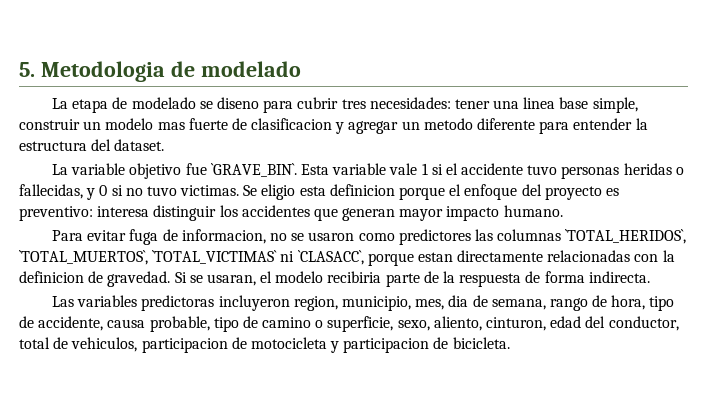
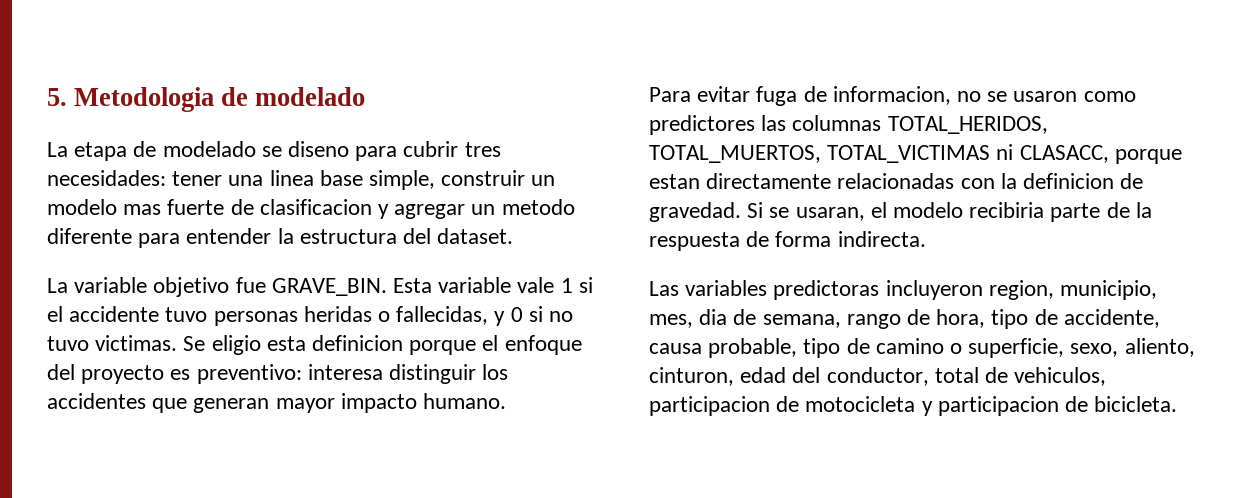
- La variable objetivo fue `GRAVE_BIN`.
+ La variable objetivo fue GRAVE_BIN.
- Para evitar fuga de informacion, no se usaron como predictores las columnas `TOTAL_HERIDOS`, `TOTAL_MUERTOS`, `TOTAL_VICTIMAS` ni `CLASACC`, porque estan directamente relacionadas con la definicion de gravedad.
+ Para evitar fuga de informacion, no se usaron como predictores las columnas TOTAL_HERIDOS, TOTAL_MUERTOS, TOTAL_VICTIMAS ni CLASACC, porque estan directamente relacionadas con la definicion de gravedad.

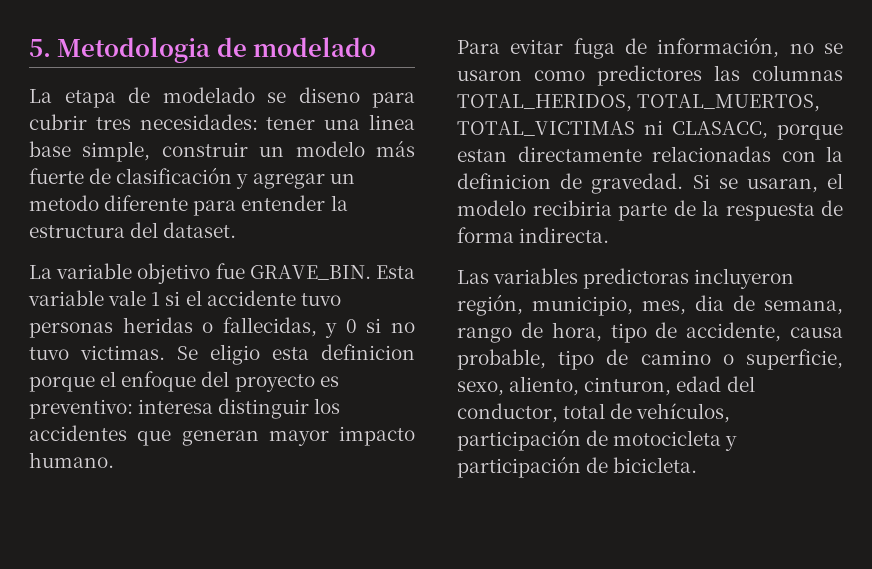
- La etapa de modelado se diseno para cubrir tres necesidades: tener una linea base simple, construir un modelo mas fuerte de clasificacion y agregar un metodo diferente para entender la estructura del dataset.
+ La etapa de modelado se diseno para cubrir tres necesidades: tener una linea base simple, construir un modelo más fuerte de clasificación y agregar un metodo diferente para entender la estructura del dataset.
- Para evitar fuga de informacion, no se usaron como predictores las columnas TOTAL_HERIDOS, TOTAL_MUERTOS, TOTAL_VICTIMAS ni CLASACC, porque estan directamente relacionadas con la definicion de gravedad.
+ Para evitar fuga de información, no se usaron como predictores las columnas TOTAL_HERIDOS, TOTAL_MUERTOS, TOTAL_VICTIMAS ni CLASACC, porque estan directamente relacionadas con la definicion de gravedad.
- Las variables predictoras incluyeron region, municipio, mes, dia de semana, rango de hora, tipo de accidente, causa probable, tipo de camino o superficie, sexo, aliento, cinturon, edad del conductor, total de vehiculos, participacion de motocicleta y participacion de bicicleta.
+ Las variables predictoras incluyeron región, municipio, mes, dia de semana, rango de hora, tipo de accidente, causa probable, tipo de camino o superficie, sexo, aliento, cinturon, edad del conductor, total de vehículos, participación de motocicleta y participación de bicicleta.

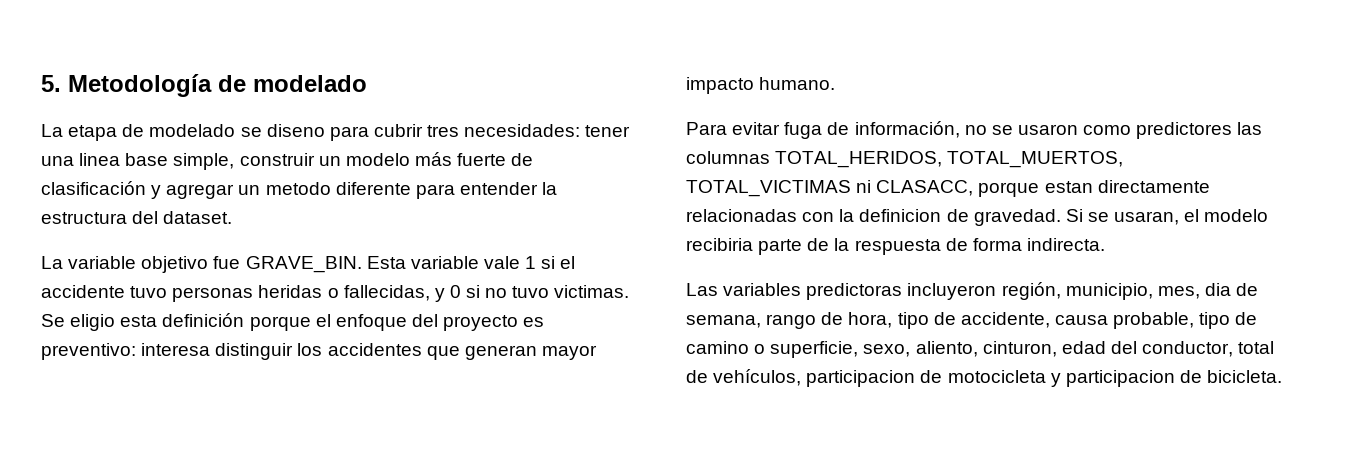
- 5. Metodologia de modelado
+ 5. Metodología de modelado
- Se eligio esta definicion porque el enfoque del proyecto es preventivo: interesa distinguir los accidentes que generan mayor impacto humano.
+ Se eligio esta definición porque el enfoque del proyecto es preventivo: interesa distinguir los accidentes que generan mayor impacto humano.
- Las variables predictoras incluyeron región, municipio, mes, dia de semana, rango de hora, tipo de accidente, causa probable, tipo de camino o superficie, sexo, aliento, cinturon, edad del conductor, total de vehículos, participación de motocicleta y participación de bicicleta.
+ Las variables predictoras incluyeron región, municipio, mes, dia de semana, rango de hora, tipo de accidente, causa probable, tipo de camino o superficie, sexo, aliento, cinturon, edad del conductor, total de vehículos, participacion de motocicleta y participacion de bicicleta.

